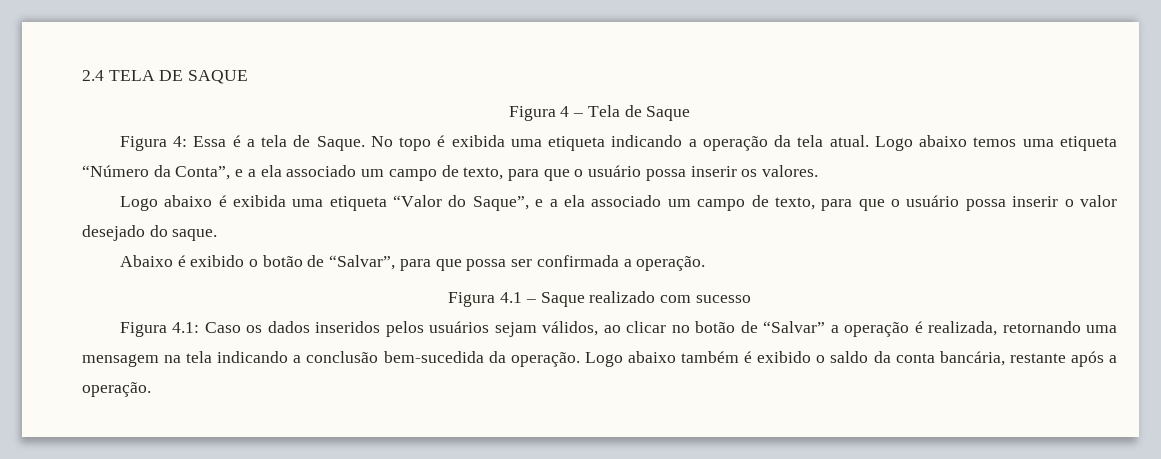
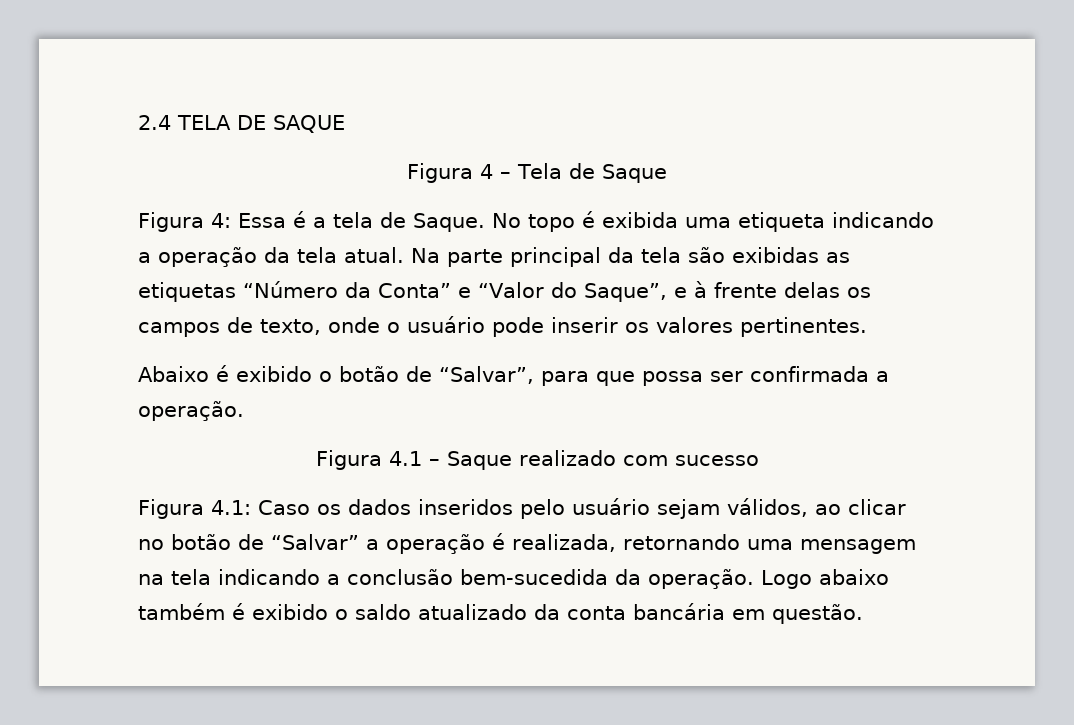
- Logo abaixo temos uma etiqueta “Número da Conta”, e a ela associado um campo de texto, para que o usuário possa inserir os valores.
- Logo abaixo é exibida uma etiqueta “Valor do Saque”, e a ela associado um campo de texto, para que o usuário possa inserir o valor desejado do saque.
+ Na parte principal da tela são exibidas as etiquetas “Número da Conta” e “Valor do Saque”, e à frente delas os campos de texto, onde o usuário pode inserir os valores pertinentes.
- Figura 4.1: Caso os dados inseridos pelos usuários sejam válidos, ao clicar no botão de “Salvar” a operação é realizada, retornando uma mensagem na tela indicando a conclusão bem-sucedida da operação.
+ Figura 4.1: Caso os dados inseridos pelo usuário sejam válidos, ao clicar no botão de “Salvar” a operação é realizada, retornando uma mensagem na tela indicando a conclusão bem-sucedida da operação.
- Logo abaixo também é exibido o saldo da conta bancária, restante após a operação.
+ Logo abaixo também é exibido o saldo atualizado da conta bancária em questão.

